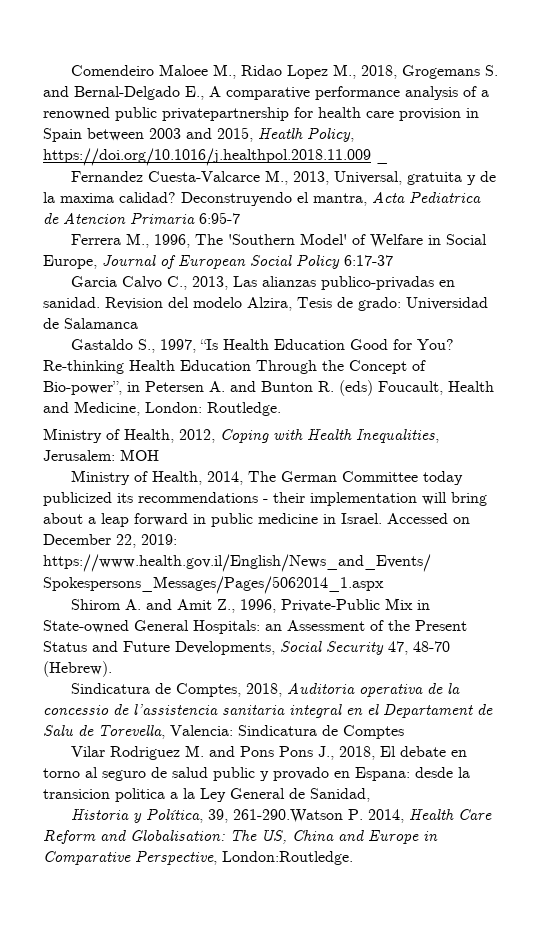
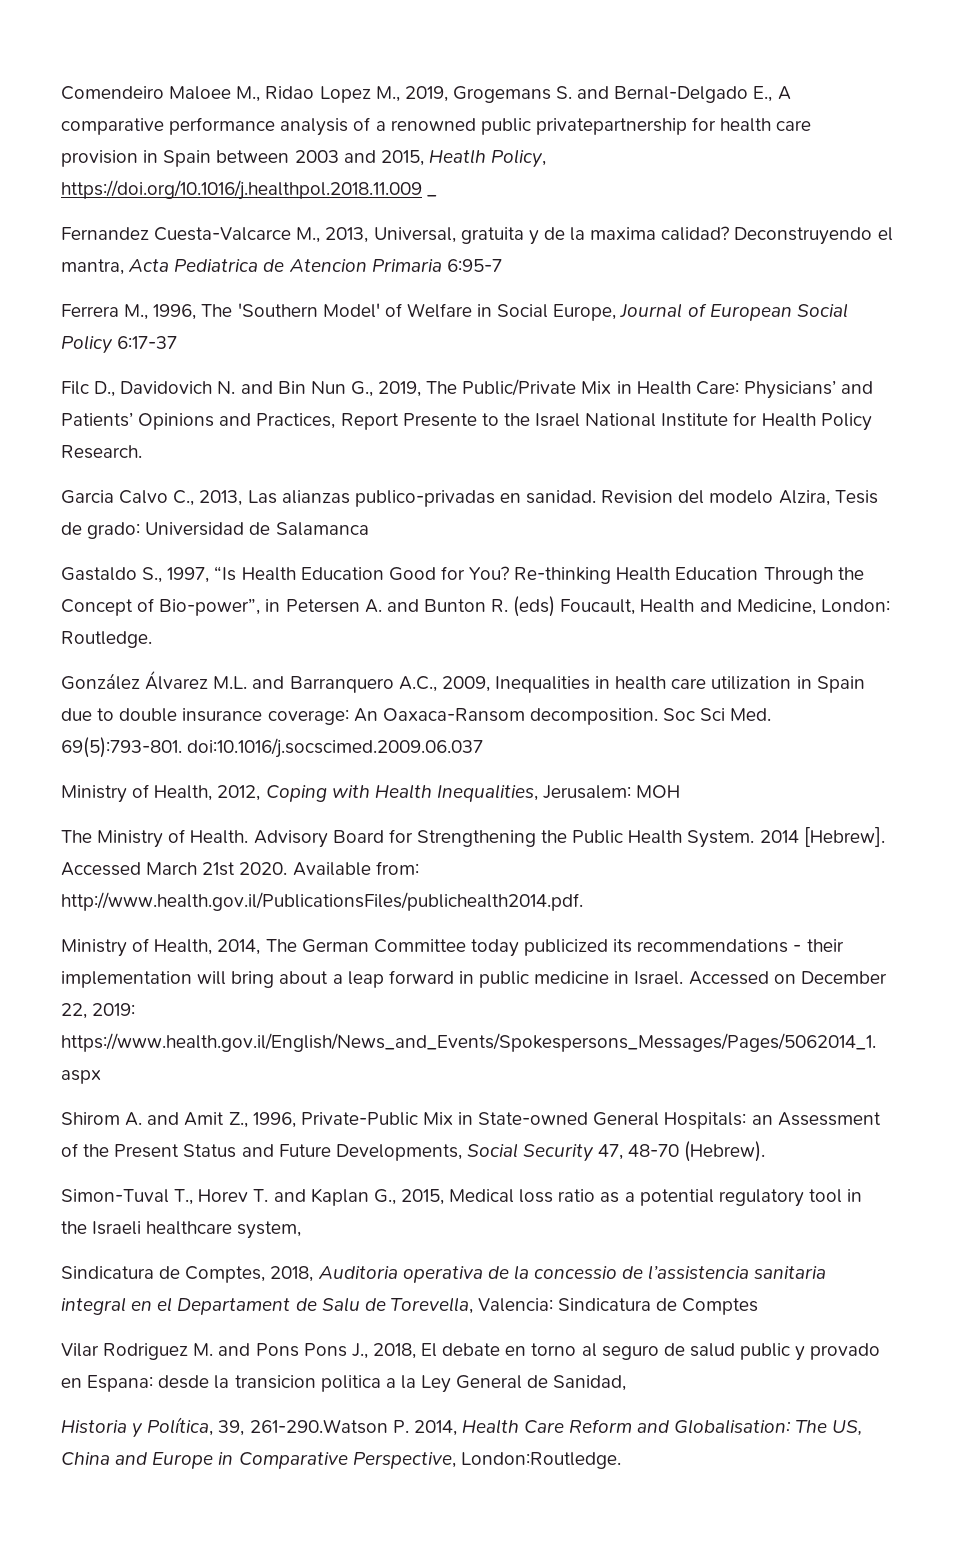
- Comendeiro Maloee M., Ridao Lopez M., 2018, Grogemans S. and Bernal-Delgado E., A comparative performance analysis of a renowned public privatepartnership for health care provision in Spain between 2003 and 2015, Heatlh Policy, https://doi.org/10.1016/j.healthpol.2018.11.009 _
+ Comendeiro Maloee M., Ridao Lopez M., 2019, Grogemans S. and Bernal-Delgado E., A comparative performance analysis of a renowned public privatepartnership for health care provision in Spain between 2003 and 2015, Heatlh Policy, https://doi.org/10.1016/j.healthpol.2018.11.009 _
+ Filc D., Davidovich N. and Bin Nun G., 2019, The Public/Private Mix in Health Care: Physicians’ and Patients’ Opinions and Practices, Report Presente to the Israel National Institute for Health Policy Research.
+ González Álvarez M.L. and Barranquero A.C., 2009, Inequalities in health care utilization in Spain due to double insurance coverage: An Oaxaca-Ransom decomposition. Soc Sci Med. 69(5):793-801. doi:10.1016/j.socscimed.2009.06.037
+ The Ministry of Health. Advisory Board for Strengthening the Public Health System. 2014 [Hebrew]. Accessed March 21st 2020. Available from: http://www.health.gov.il/PublicationsFiles/publichealth2014.pdf.
+ Simon-Tuval T., Horev T. and Kaplan G., 2015, Medical loss ratio as a potential regulatory tool in the Israeli healthcare system,

